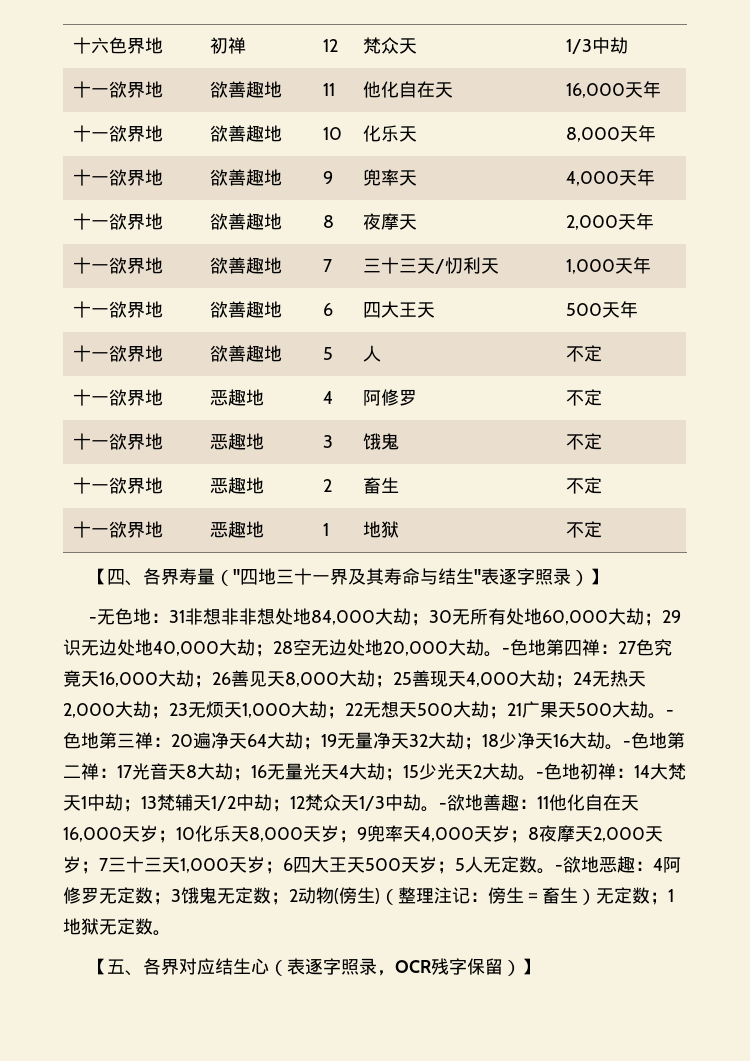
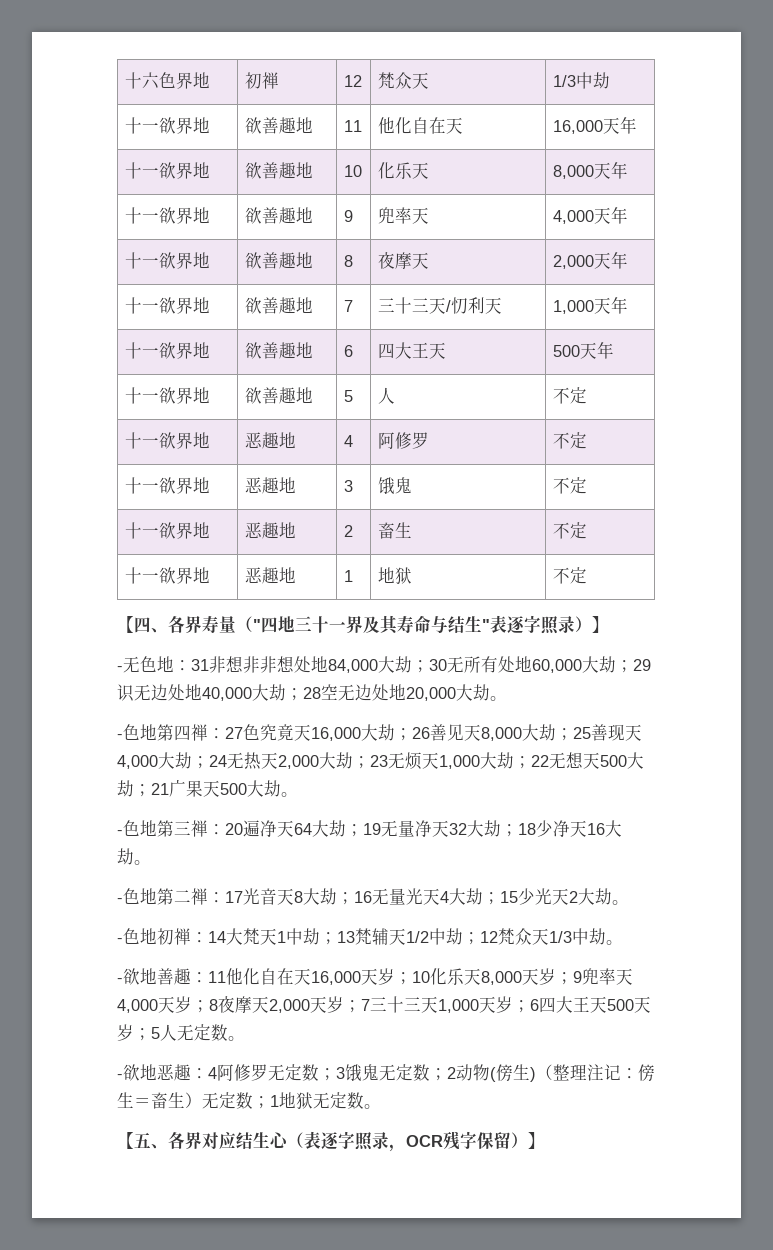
- 28空无边处地20,000大劫。-色地第四禅：
+ 28空无边处地20,000大劫。
+ -色地第四禅：
- 21广果天500大劫。-色地第三禅：
+ 21广果天500大劫。
+ -色地第三禅：
- 18少净天16大劫。-色地第二禅：
+ 18少净天16大劫。
+ -色地第二禅：
- 15少光天2大劫。-色地初禅：
+ 15少光天2大劫。
+ -色地初禅：
- 12梵众天1/3中劫。-欲地善趣：
+ 12梵众天1/3中劫。
+ -欲地善趣：
- 5人无定数。-欲地恶趣：
+ 5人无定数。
+ -欲地恶趣：

